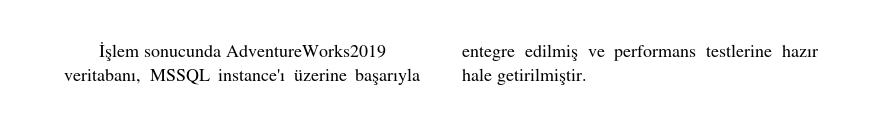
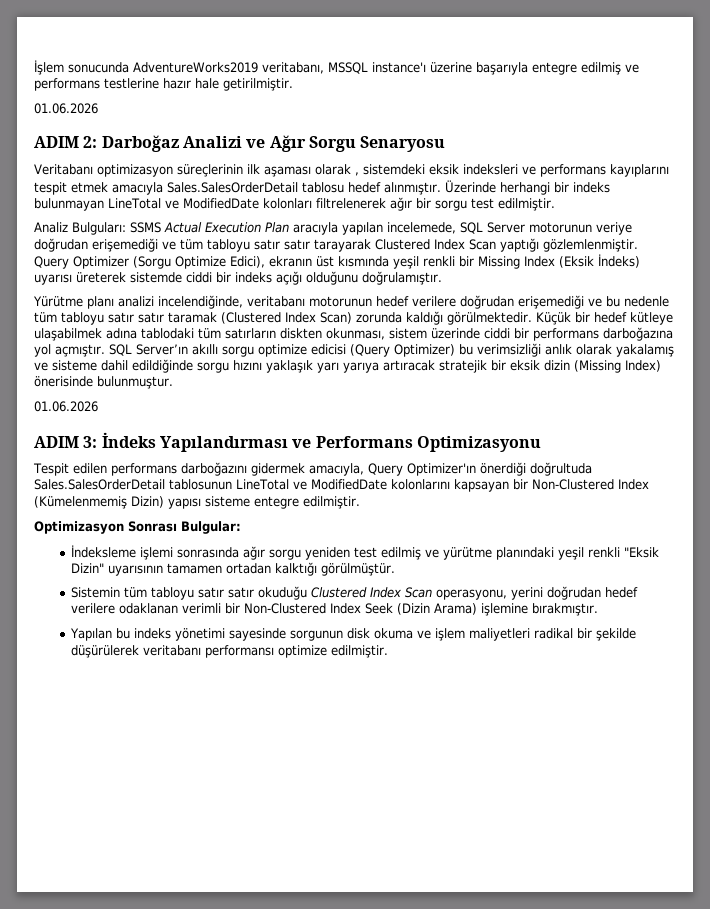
  İşlem sonucunda AdventureWorks2019 veritabanı, MSSQL instance'ı üzerine başarıyla entegre edilmiş ve performans testlerine hazır hale getirilmiştir.
+ 01.06.2026
+ ADIM 2: Darboğaz Analizi ve Ağır Sorgu Senaryosu
+ Veritabanı optimizasyon süreçlerinin ilk aşaması olarak , sistemdeki eksik indeksleri ve performans kayıplarını tespit etmek amacıyla Sales.SalesOrderDetail tablosu hedef alınmıştır. Üzerinde herhangi bir indeks bulunmayan LineTotal ve ModifiedDate kolonları filtrelenerek ağır bir sorgu test edilmiştir.
+ Analiz Bulguları: SSMS Actual Execution Plan aracıyla yapılan incelemede, SQL Server motorunun veriye doğrudan erişemediği ve tüm tabloyu satır satır tarayarak Clustered Index Scan yaptığı gözlemlenmiştir. Query Optimizer (Sorgu Optimize Edici), ekranın üst kısmında yeşil renkli bir Missing Index (Eksik İndeks) uyarısı üreterek sistemde ciddi bir indeks açığı olduğunu doğrulamıştır.
+ Yürütme planı analizi incelendiğinde, veritabanı motorunun hedef verilere doğrudan erişemediği ve bu nedenle tüm tabloyu satır satır taramak (Clustered Index Scan) zorunda kaldığı görülmektedir. Küçük bir hedef kütleye ulaşabilmek adına tablodaki tüm satırların diskten okunması, sistem üzerinde ciddi bir performans darboğazına yol açmıştır. SQL Server’ın akıllı sorgu optimize edicisi (Query Optimizer) bu verimsizliği anlık olarak yakalamış ve sisteme dahil edildiğinde sorgu hızını yaklaşık yarı yarıya artıracak stratejik bir eksik dizin (Missing Index) önerisinde bulunmuştur.
+ 01.06.2026
+ ADIM 3: İndeks Yapılandırması ve Performans Optimizasyonu
+ Tespit edilen performans darboğazını gidermek amacıyla, Query Optimizer'ın önerdiği doğrultuda Sales.SalesOrderDetail tablosunun LineTotal ve ModifiedDate kolonlarını kapsayan bir Non-Clustered Index (Kümelenmemiş Dizin) yapısı sisteme entegre edilmiştir.
+ Optimizasyon Sonrası Bulgular:
+ İndeksleme işlemi sonrasında ağır sorgu yeniden test edilmiş ve yürütme planındaki yeşil renkli "Eksik Dizin" uyarısının tamamen ortadan kalktığı görülmüştür.
+ Sistemin tüm tabloyu satır satır okuduğu Clustered Index Scan operasyonu, yerini doğrudan hedef verilere odaklanan verimli bir Non-Clustered Index Seek (Dizin Arama) işlemine bırakmıştır.
+ Yapılan bu indeks yönetimi sayesinde sorgunun disk okuma ve işlem maliyetleri radikal bir şekilde düşürülerek veritabanı performansı optimize edilmiştir.

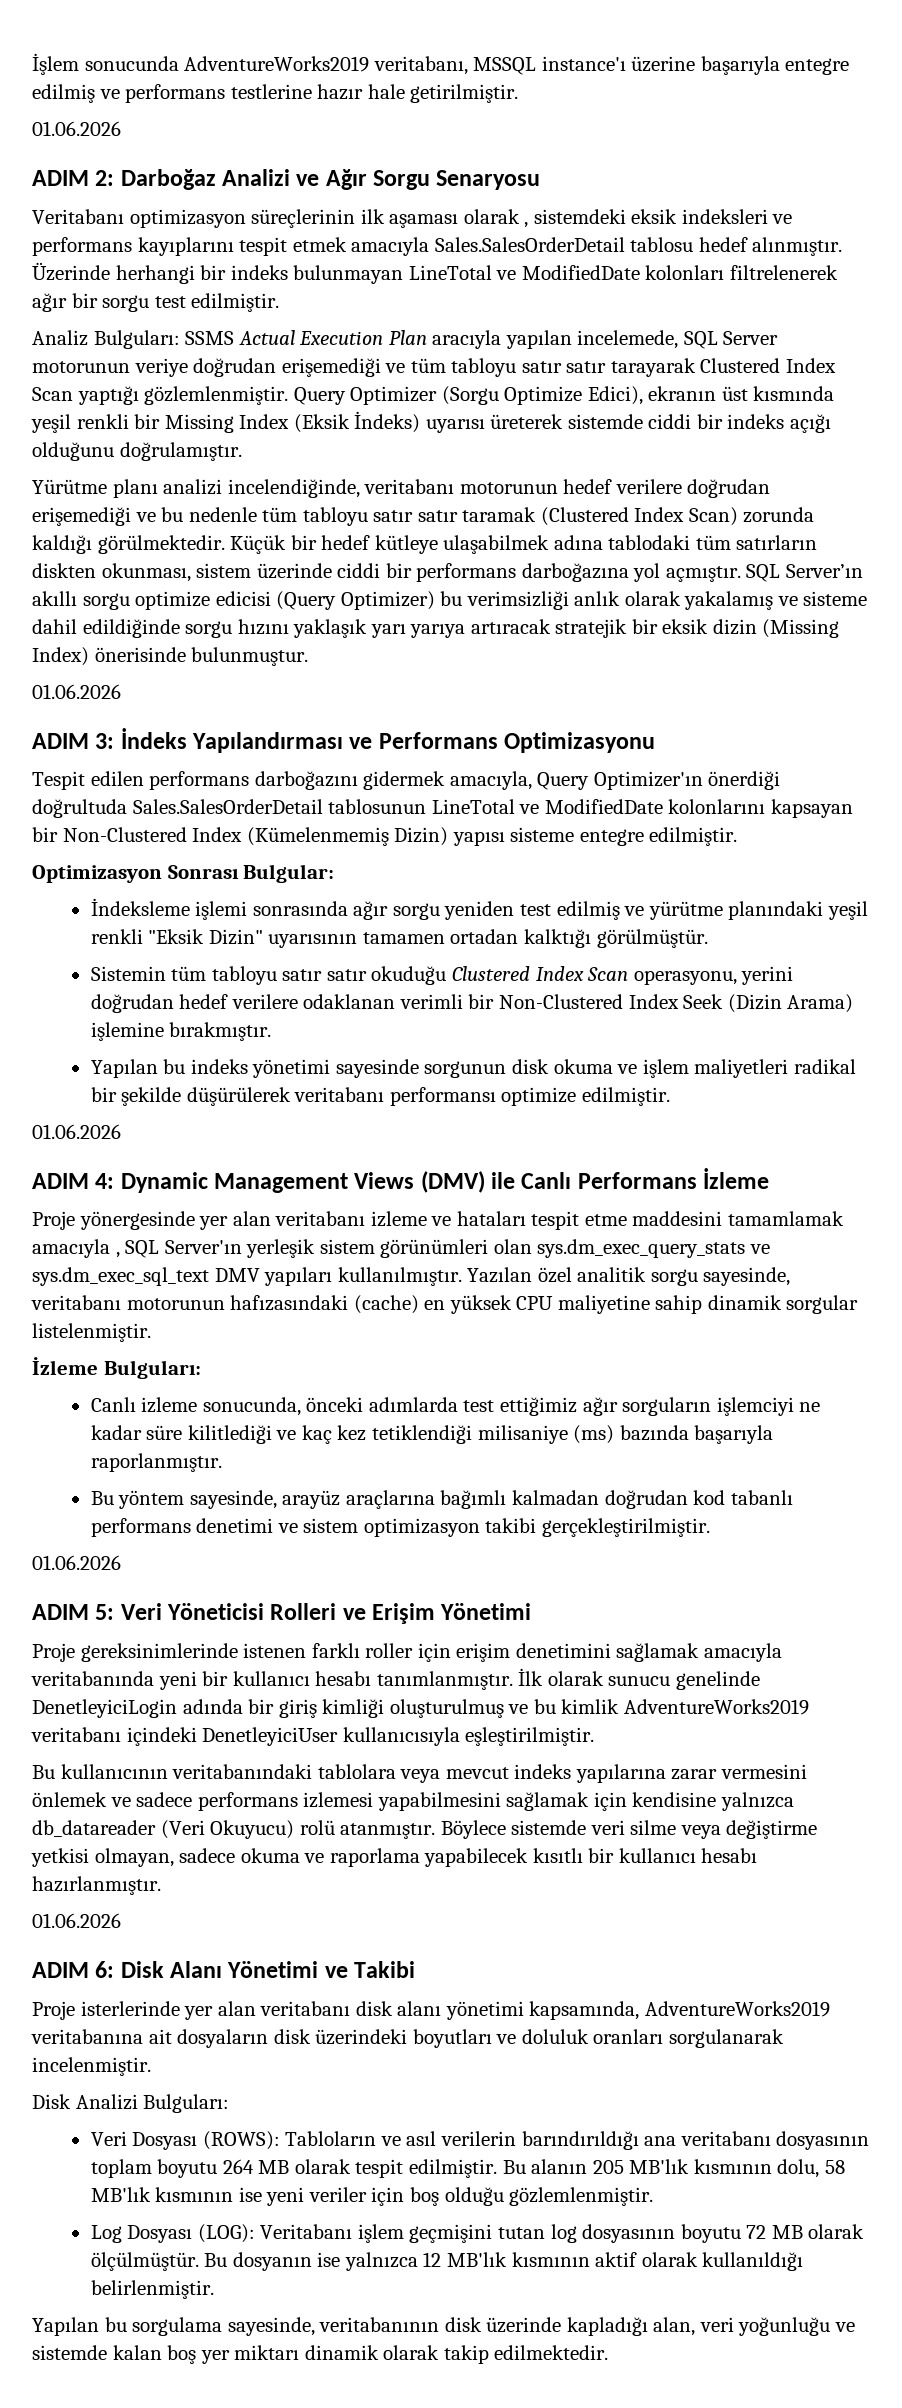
  Yapılan bu indeks yönetimi sayesinde sorgunun disk okuma ve işlem maliyetleri radikal bir şekilde düşürülerek veritabanı performansı optimize edilmiştir.
+ 01.06.2026
+ ADIM 4: Dynamic Management Views (DMV) ile Canlı Performans İzleme
+ Proje yönergesinde yer alan veritabanı izleme ve hataları tespit etme maddesini tamamlamak amacıyla , SQL Server'ın yerleşik sistem görünümleri olan sys.dm_exec_query_stats ve sys.dm_exec_sql_text DMV yapıları kullanılmıştır. Yazılan özel analitik sorgu sayesinde, veritabanı motorunun hafızasındaki (cache) en yüksek CPU maliyetine sahip dinamik sorgular listelenmiştir.
+ İzleme Bulguları:
+ Canlı izleme sonucunda, önceki adımlarda test ettiğimiz ağır sorguların işlemciyi ne kadar süre kilitlediği ve kaç kez tetiklendiği milisaniye (ms) bazında başarıyla raporlanmıştır.
+ Bu yöntem sayesinde, arayüz araçlarına bağımlı kalmadan doğrudan kod tabanlı performans denetimi ve sistem optimizasyon takibi gerçekleştirilmiştir.
+ 01.06.2026
+ ADIM 5: Veri Yöneticisi Rolleri ve Erişim Yönetimi
+ Proje gereksinimlerinde istenen farklı roller için erişim denetimini sağlamak amacıyla veritabanında yeni bir kullanıcı hesabı tanımlanmıştır. İlk olarak sunucu genelinde DenetleyiciLogin adında bir giriş kimliği oluşturulmuş ve bu kimlik AdventureWorks2019 veritabanı içindeki DenetleyiciUser kullanıcısıyla eşleştirilmiştir.
+ Bu kullanıcının veritabanındaki tablolara veya mevcut indeks yapılarına zarar vermesini önlemek ve sadece performans izlemesi yapabilmesini sağlamak için kendisine yalnızca db_datareader (Veri Okuyucu) rolü atanmıştır. Böylece sistemde veri silme veya değiştirme yetkisi olmayan, sadece okuma ve raporlama yapabilecek kısıtlı bir kullanıcı hesabı hazırlanmıştır.
+ 01.06.2026
+ ADIM 6: Disk Alanı Yönetimi ve Takibi
+ Proje isterlerinde yer alan veritabanı disk alanı yönetimi kapsamında, AdventureWorks2019 veritabanına ait dosyaların disk üzerindeki boyutları ve doluluk oranları sorgulanarak incelenmiştir.
+ Disk Analizi Bulguları:
+ Veri Dosyası (ROWS): Tabloların ve asıl verilerin barındırıldığı ana veritabanı dosyasının toplam boyutu 264 MB olarak tespit edilmiştir. Bu alanın 205 MB'lık kısmının dolu, 58 MB'lık kısmının ise yeni veriler için boş olduğu gözlemlenmiştir.
+ Log Dosyası (LOG): Veritabanı işlem geçmişini tutan log dosyasının boyutu 72 MB olarak ölçülmüştür. Bu dosyanın ise yalnızca 12 MB'lık kısmının aktif olarak kullanıldığı belirlenmiştir.
+ Yapılan bu sorgulama sayesinde, veritabanının disk üzerinde kapladığı alan, veri yoğunluğu ve sistemde kalan boş yer miktarı dinamik olarak takip edilmektedir.

